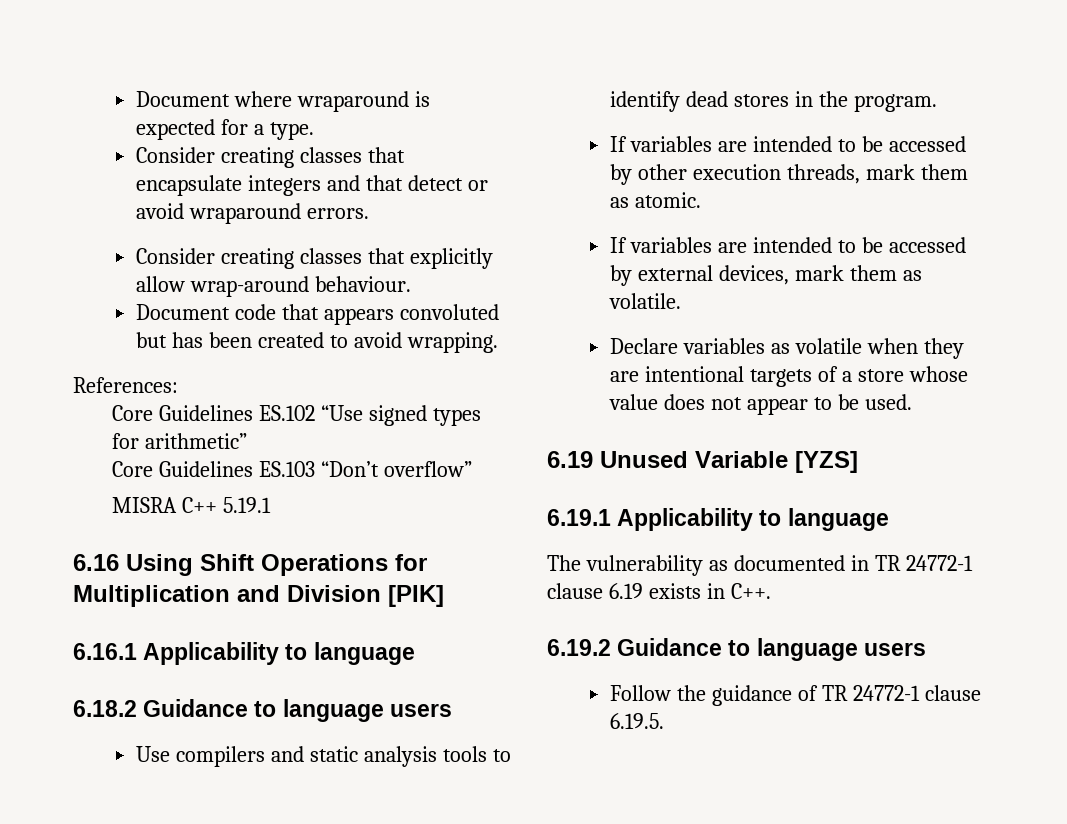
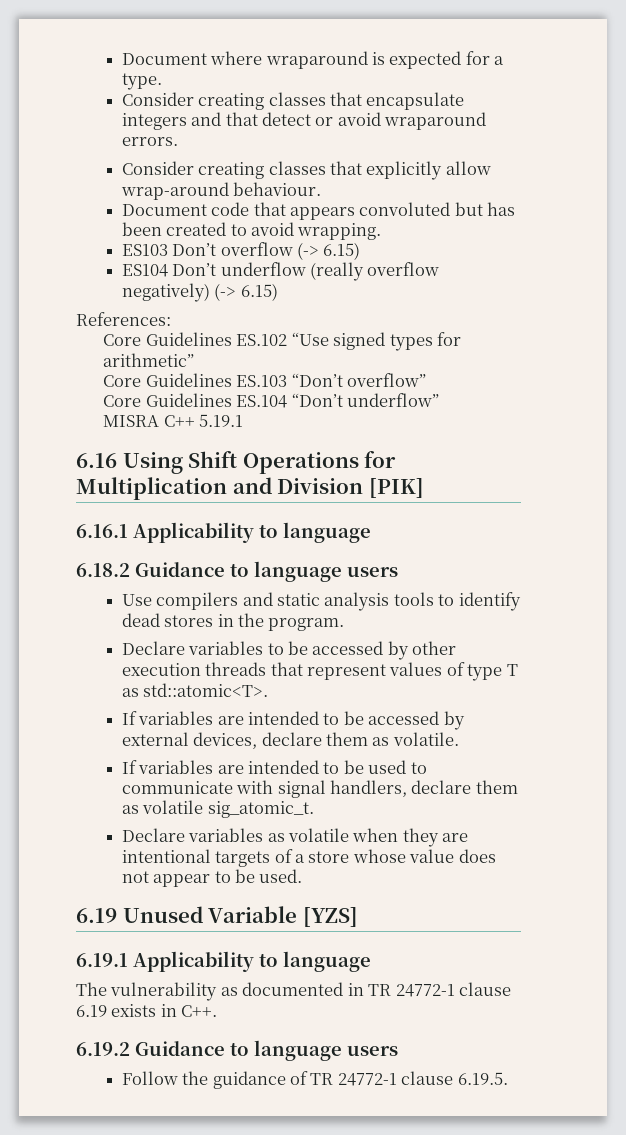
+ ES103 Don’t overflow (-> 6.15)
+ ES104 Don’t underflow (really overflow negatively) (-> 6.15)
+ Core Guidelines ES.104 “Don’t underflow”
- If variables are intended to be accessed by other execution threads, mark them as atomic.
+ Declare variables to be accessed by other execution threads that represent values of type T as std::atomic<T>.
- If variables are intended to be accessed by external devices, mark them as volatile.
+ If variables are intended to be accessed by external devices, declare them as volatile.
+ If variables are intended to be used to communicate with signal handlers, declare them as volatile sig_atomic_t.

